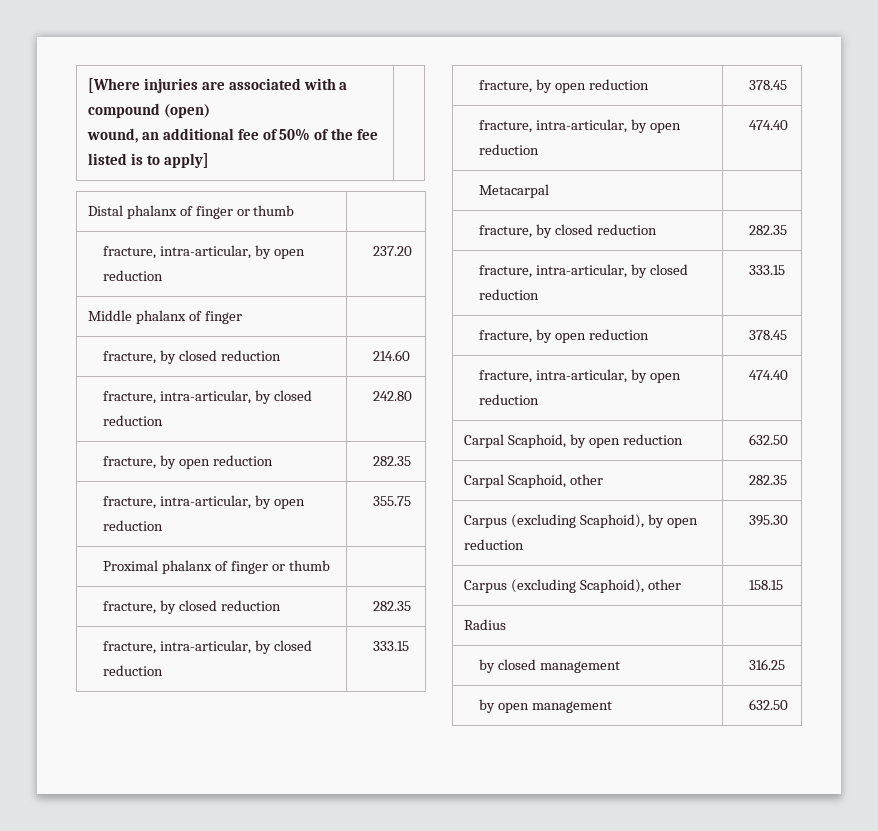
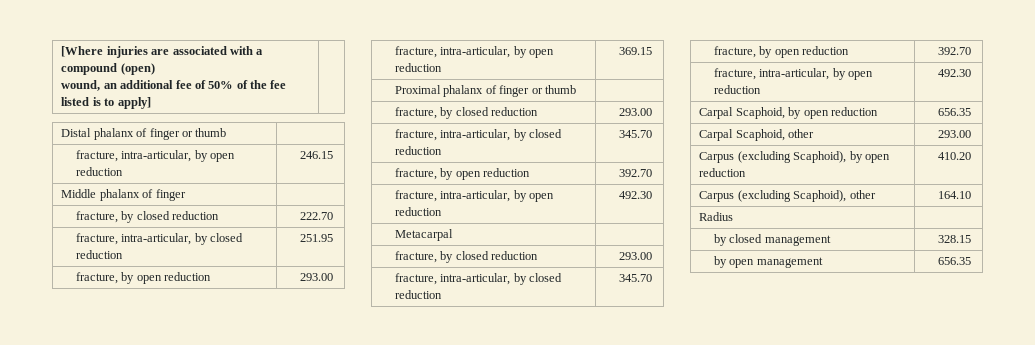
- fracture, intra-articular, by open reduction | 237.20
+ fracture, intra-articular, by open reduction | 246.15
- fracture, by closed reduction | 214.60
- fracture, intra-articular, by closed reduction | 242.80
- fracture, by open reduction | 282.35
- fracture, intra-articular, by open reduction | 355.75
+ fracture, by closed reduction | 222.70
+ fracture, intra-articular, by closed reduction | 251.95
+ fracture, by open reduction | 293.00
+ fracture, intra-articular, by open reduction | 369.15
  Proximal phalanx of finger or thumb |
- fracture, by closed reduction | 282.35
- fracture, intra-articular, by closed reduction | 333.15
- fracture, by open reduction | 378.45
- fracture, intra-articular, by open reduction | 474.40
+ fracture, by closed reduction | 293.00
+ fracture, intra-articular, by closed reduction | 345.70
+ fracture, by open reduction | 392.70
+ fracture, intra-articular, by open reduction | 492.30
  Metacarpal |
- fracture, by closed reduction | 282.35
- fracture, intra-articular, by closed reduction | 333.15
- fracture, by open reduction | 378.45
- fracture, intra-articular, by open reduction | 474.40
+ fracture, by closed reduction | 293.00
+ fracture, intra-articular, by closed reduction | 345.70
+ fracture, by open reduction | 392.70
+ fracture, intra-articular, by open reduction | 492.30
- Carpal Scaphoid, by open reduction | 632.50
+ Carpal Scaphoid, by open reduction | 656.35
- Carpal Scaphoid, other | 282.35
+ Carpal Scaphoid, other | 293.00
- Carpus (excluding Scaphoid), by open reduction | 395.30
+ Carpus (excluding Scaphoid), by open reduction | 410.20
- Carpus (excluding Scaphoid), other | 158.15
+ Carpus (excluding Scaphoid), other | 164.10
- by closed management | 316.25
+ by closed management | 328.15
- by open management | 632.50
+ by open management | 656.35

